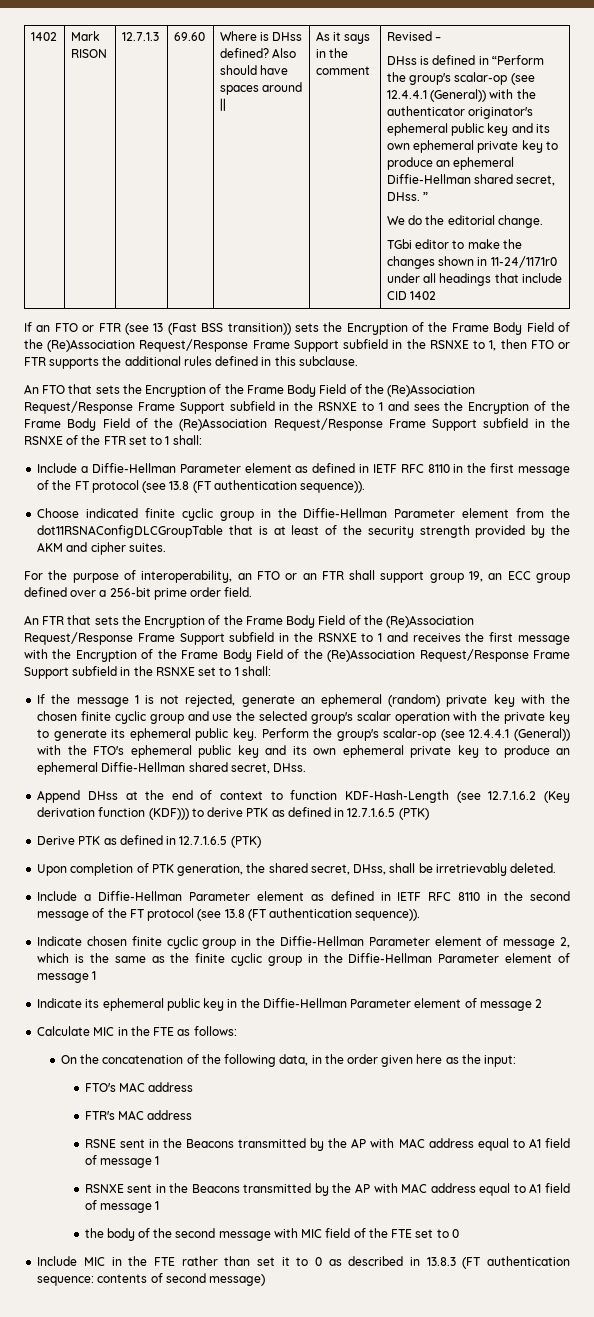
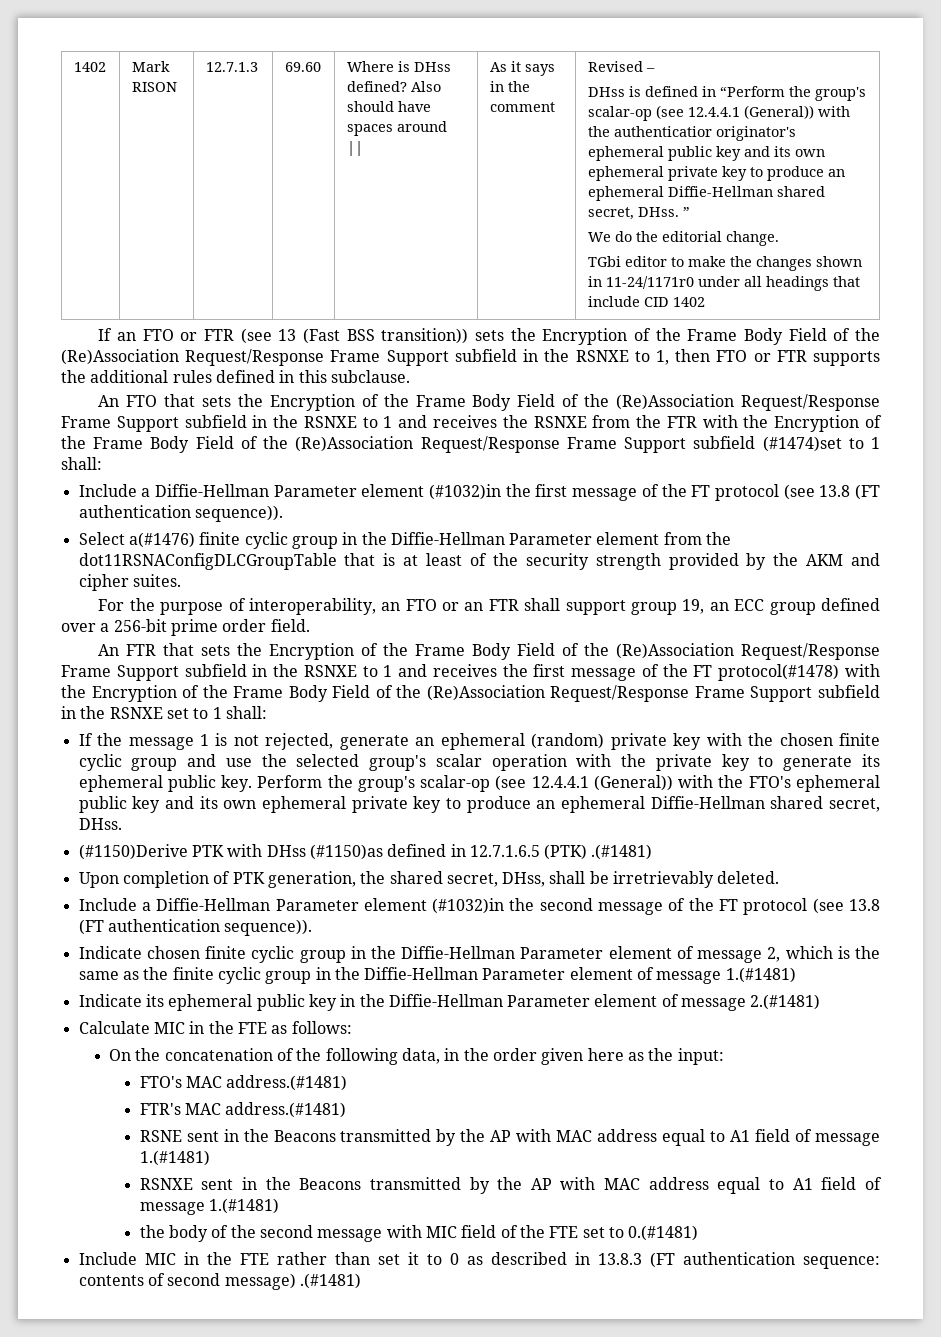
- DHss is defined in “Perform the group's scalar-op (see 12.4.4.1 (General)) with the authenticator originator's ephemeral public key and its own ephemeral private key to produce an ephemeral Diffie-Hellman shared secret, DHss. ”
+ DHss is defined in “Perform the group's scalar-op (see 12.4.4.1 (General)) with the authenticatior originator's ephemeral public key and its own ephemeral private key to produce an ephemeral Diffie-Hellman shared secret, DHss. ”
- An FTO that sets the Encryption of the Frame Body Field of the (Re)Association Request/Response Frame Support subfield in the RSNXE to 1 and sees the Encryption of the Frame Body Field of the (Re)Association Request/Response Frame Support subfield in the RSNXE of the FTR set to 1 shall:
+ An FTO that sets the Encryption of the Frame Body Field of the (Re)Association Request/Response Frame Support subfield in the RSNXE to 1 and receives the RSNXE from the FTR with the Encryption of the Frame Body Field of the (Re)Association Request/Response Frame Support subfield (#1474)set to 1 shall:
- Include a Diffie-Hellman Parameter element as defined in IETF RFC 8110 in the first message of the FT protocol (see 13.8 (FT authentication sequence)).
+ Include a Diffie-Hellman Parameter element (#1032)in the first message of the FT protocol (see 13.8 (FT authentication sequence)).
- Choose indicated finite cyclic group in the Diffie-Hellman Parameter element from the dot11RSNAConfigDLCGroupTable that is at least of the security strength provided by the AKM and cipher suites.
+ Select a(#1476) finite cyclic group in the Diffie-Hellman Parameter element from the dot11RSNAConfigDLCGroupTable that is at least of the security strength provided by the AKM and cipher suites.
- An FTR that sets the Encryption of the Frame Body Field of the (Re)Association Request/Response Frame Support subfield in the RSNXE to 1 and receives the first message with the Encryption of the Frame Body Field of the (Re)Association Request/Response Frame Support subfield in the RSNXE set to 1 shall:
+ An FTR that sets the Encryption of the Frame Body Field of the (Re)Association Request/Response Frame Support subfield in the RSNXE to 1 and receives the first message of the FT protocol(#1478) with the Encryption of the Frame Body Field of the (Re)Association Request/Response Frame Support subfield in the RSNXE set to 1 shall:
- Append DHss at the end of context to function KDF-Hash-Length (see 12.7.1.6.2 (Key derivation function (KDF))) to derive PTK as defined in 12.7.1.6.5 (PTK)
- Derive PTK as defined in 12.7.1.6.5 (PTK)
+ (#1150)Derive PTK with DHss (#1150)as defined in 12.7.1.6.5 (PTK) .(#1481)
- Include a Diffie-Hellman Parameter element as defined in IETF RFC 8110 in the second message of the FT protocol (see 13.8 (FT authentication sequence)).
+ Include a Diffie-Hellman Parameter element (#1032)in the second message of the FT protocol (see 13.8 (FT authentication sequence)).
- Indicate chosen finite cyclic group in the Diffie-Hellman Parameter element of message 2, which is the same as the finite cyclic group in the Diffie-Hellman Parameter element of message 1
+ Indicate chosen finite cyclic group in the Diffie-Hellman Parameter element of message 2, which is the same as the finite cyclic group in the Diffie-Hellman Parameter element of message 1.(#1481)
- Indicate its ephemeral public key in the Diffie-Hellman Parameter element of message 2
+ Indicate its ephemeral public key in the Diffie-Hellman Parameter element of message 2.(#1481)
- FTO's MAC address
+ FTO's MAC address.(#1481)
- FTR's MAC address
+ FTR's MAC address.(#1481)
- RSNE sent in the Beacons transmitted by the AP with MAC address equal to A1 field of message 1
+ RSNE sent in the Beacons transmitted by the AP with MAC address equal to A1 field of message 1.(#1481)
- RSNXE sent in the Beacons transmitted by the AP with MAC address equal to A1 field of message 1
+ RSNXE sent in the Beacons transmitted by the AP with MAC address equal to A1 field of message 1.(#1481)
- the body of the second message with MIC field of the FTE set to 0
+ the body of the second message with MIC field of the FTE set to 0.(#1481)
- Include MIC in the FTE rather than set it to 0 as described in 13.8.3 (FT authentication sequence: contents of second message)
+ Include MIC in the FTE rather than set it to 0 as described in 13.8.3 (FT authentication sequence: contents of second message) .(#1481)

